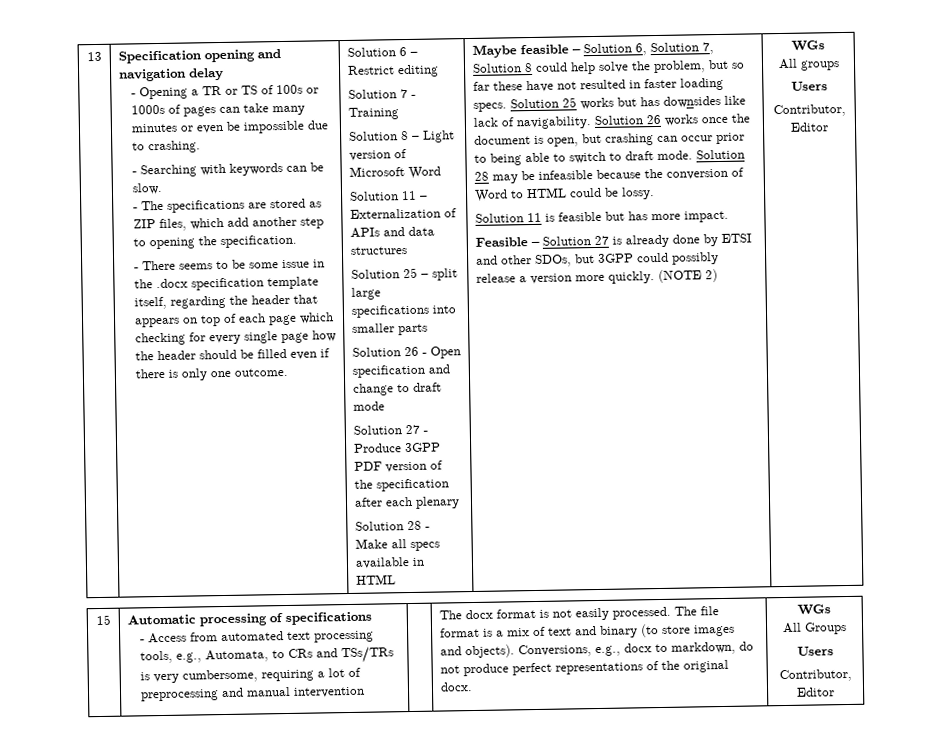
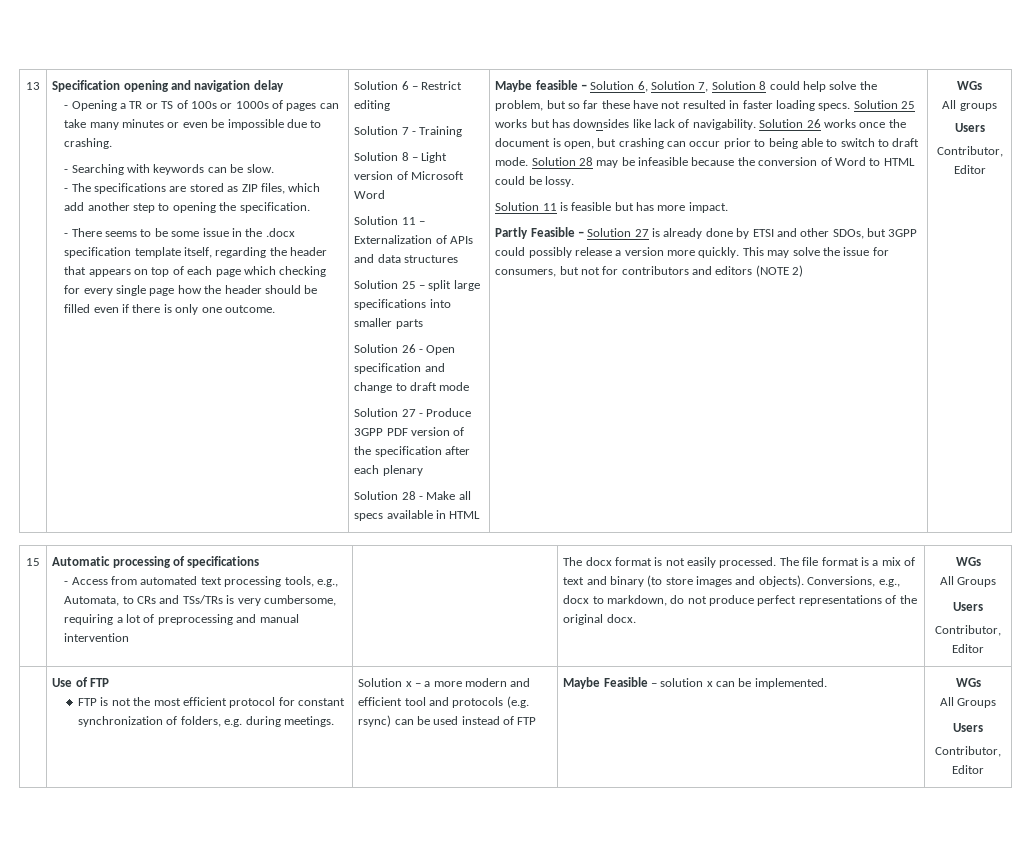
- Feasible – Solution 27 is already done by ETSI and other SDOs, but 3GPP could possibly release a version more quickly.
+ Partly Feasible – Solution 27 is already done by ETSI and other SDOs, but 3GPP could possibly release a version more quickly.
- (NOTE 2)
+ This may solve the issue for consumers, but not for contributors and editors (NOTE 2)
+ Use of FTP
+ FTP is not the most efficient protocol for constant synchronization of folders, e.g. during meetings. | Solution x – a more modern and efficient tool and protocols (e.g. rsync) can be used instead of FTP | Maybe Feasible – solution x can be implemented. | WGs
+ All Groups
+ Users
+ Contributor, Editor

